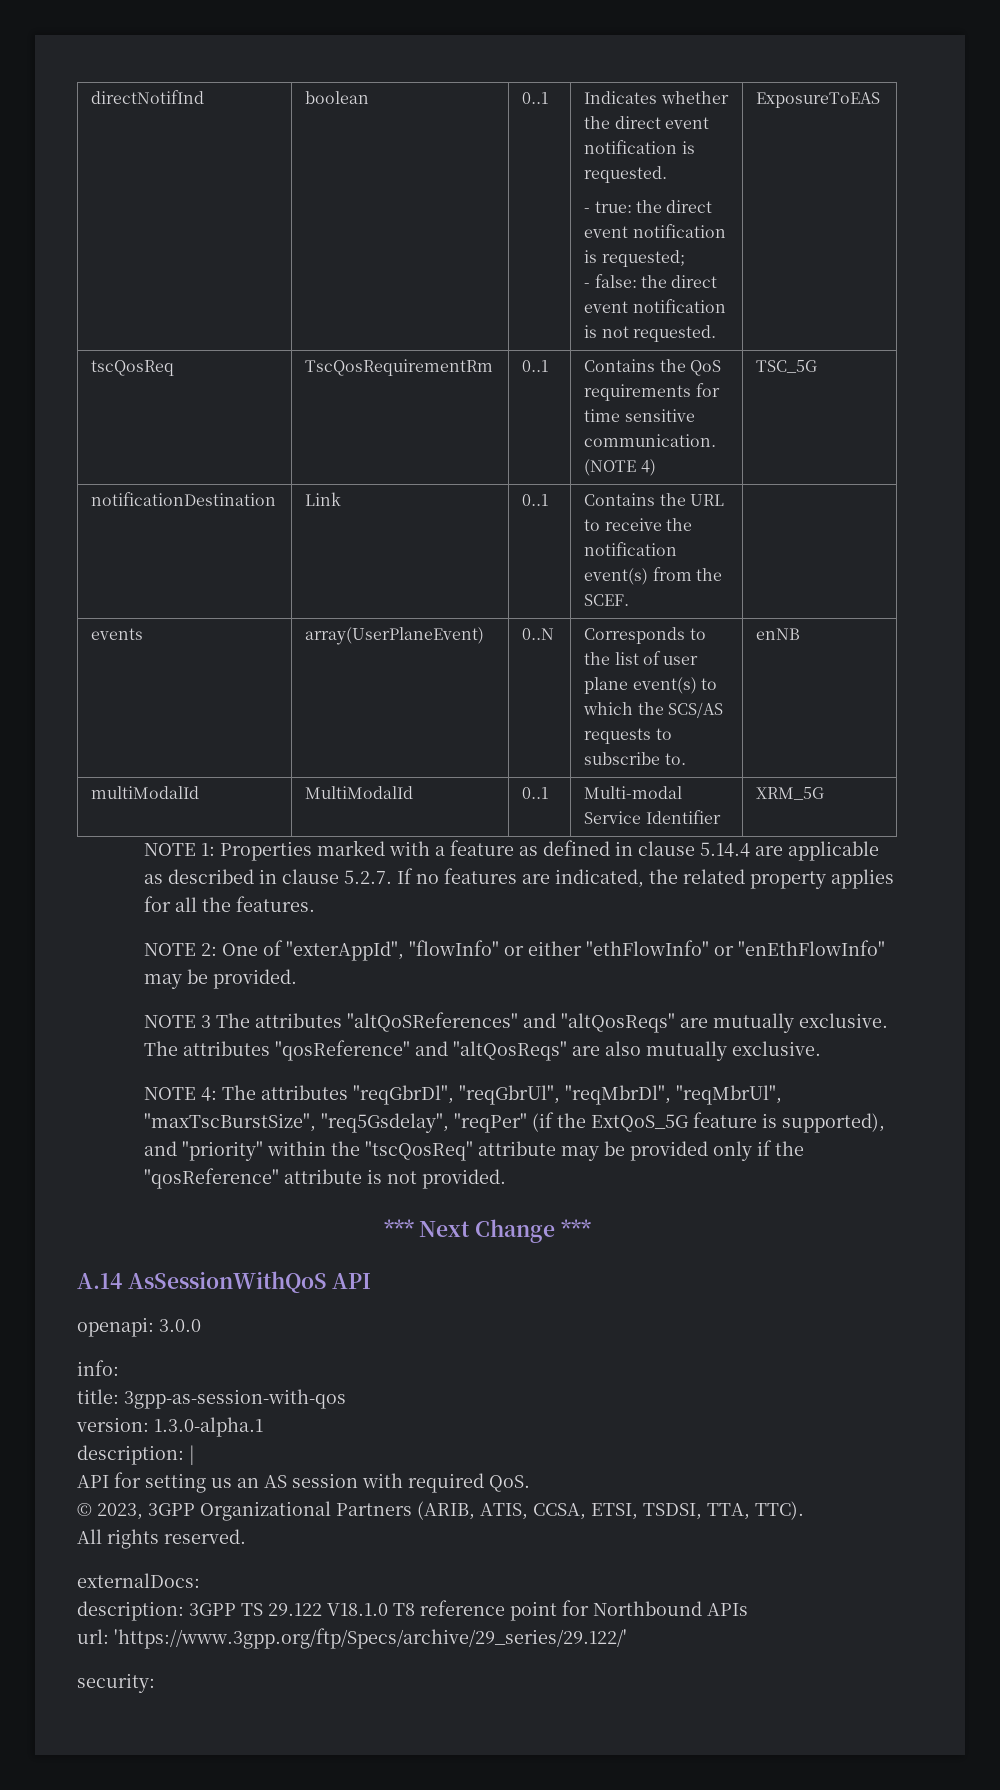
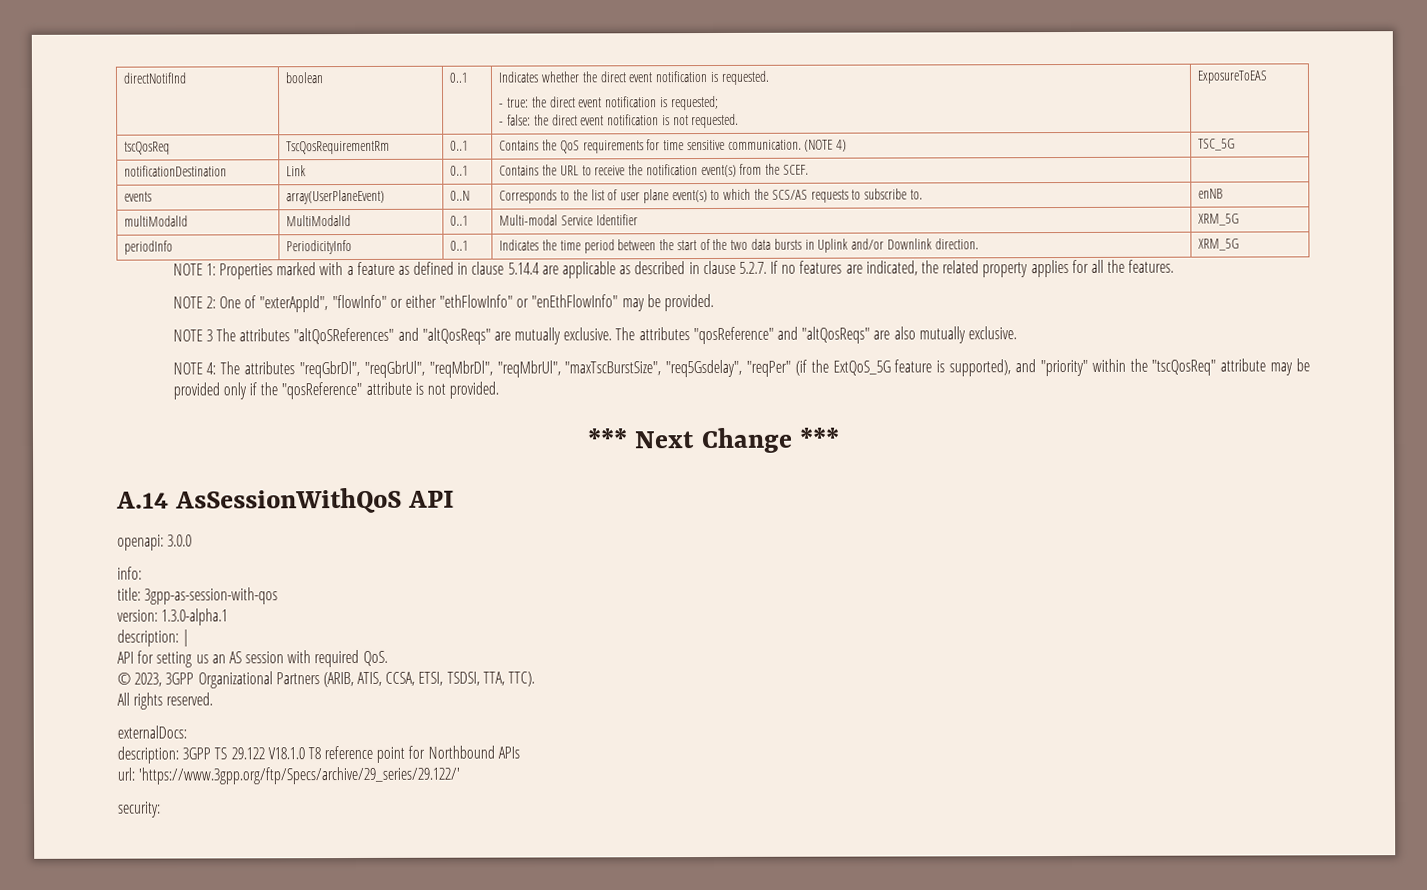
+ periodInfo | PeriodicityInfo | 0..1 | Indicates the time period between the start of the two data bursts in Uplink and/or Downlink direction. | XRM_5G

